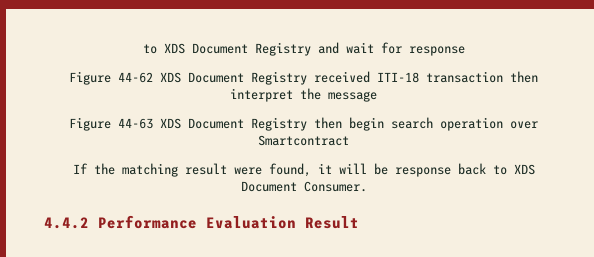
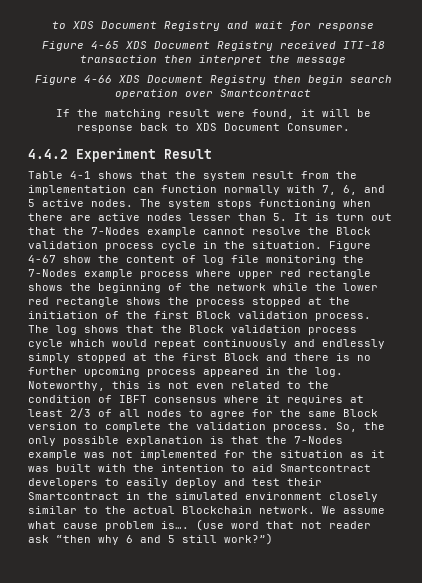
- Figure 44-62 XDS Document Registry received ITI-18 transaction then interpret the message
+ Figure 4-65 XDS Document Registry received ITI-18 transaction then interpret the message
- Figure 44-63 XDS Document Registry then begin search operation over Smartcontract
+ Figure 4-66 XDS Document Registry then begin search operation over Smartcontract
- 4.4.2 Performance Evaluation Result
+ 4.4.2 Experiment Result
+ Table 4-1 shows that the system result from the implementation can function normally with 7, 6, and 5 active nodes. The system stops functioning when there are active nodes lesser than 5. It is turn out that the 7-Nodes example cannot resolve the Block validation process cycle in the situation. Figure 4-67 show the content of log file monitoring the 7-Nodes example process where upper red rectangle shows the beginning of the network while the lower red rectangle shows the process stopped at the initiation of the first Block validation process. The log shows that the Block validation process cycle which would repeat continuously and endlessly simply stopped at the first Block and there is no further upcoming process appeared in the log. Noteworthy, this is not even related to the condition of IBFT consensus where it requires at least 2/3 of all nodes to agree for the same Block version to complete the validation process. So, the only possible explanation is that the 7-Nodes example was not implemented for the situation as it was built with the intention to aid Smartcontract developers to easily deploy and test their Smartcontract in the simulated environment closely similar to the actual Blockchain network. We assume what cause problem is…. (use word that not reader ask “then why 6 and 5 still work?”)

